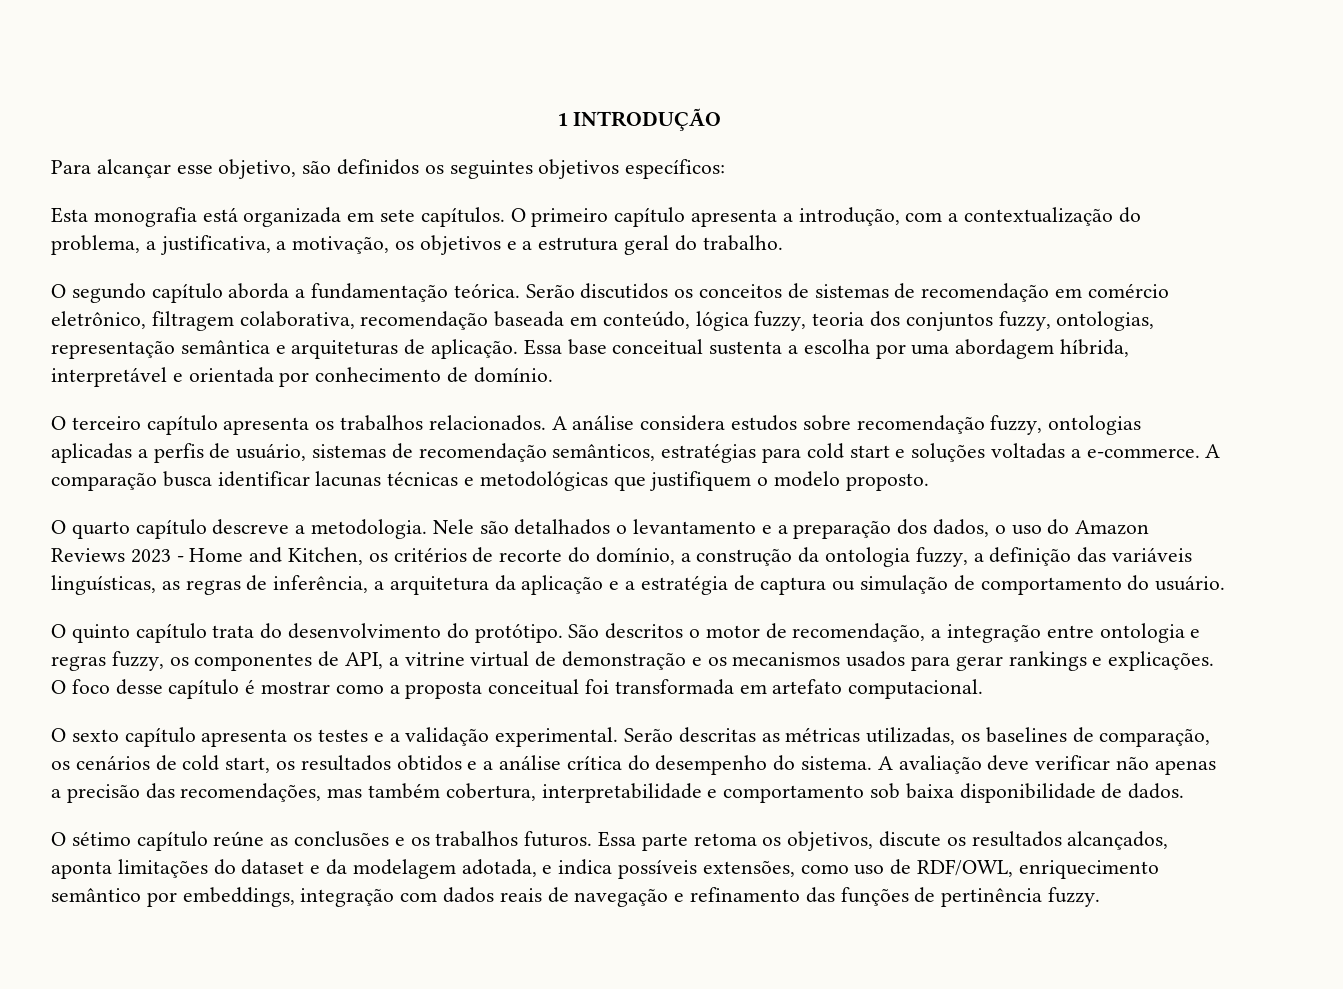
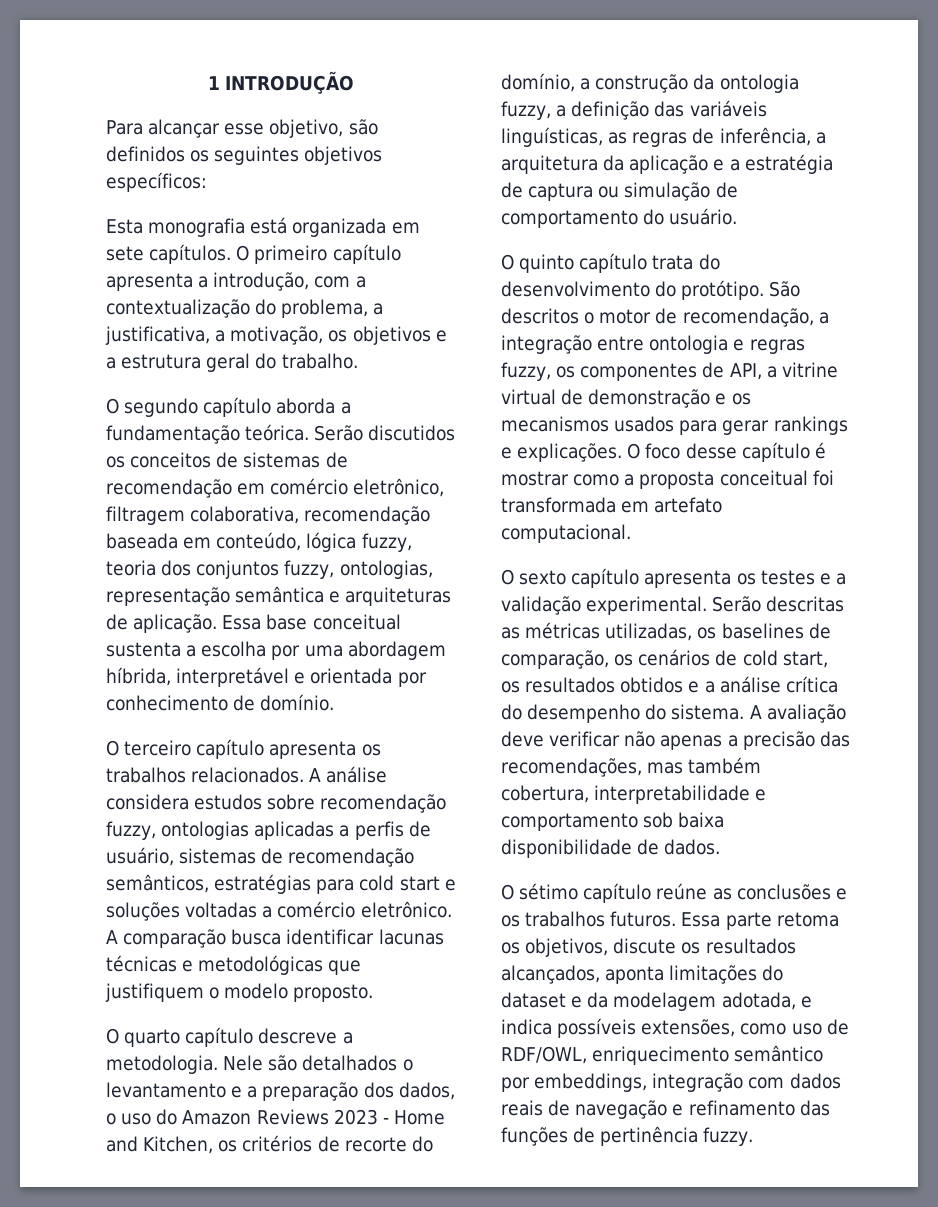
- A análise considera estudos sobre recomendação fuzzy, ontologias aplicadas a perfis de usuário, sistemas de recomendação semânticos, estratégias para cold start e soluções voltadas a e-commerce.
+ A análise considera estudos sobre recomendação fuzzy, ontologias aplicadas a perfis de usuário, sistemas de recomendação semânticos, estratégias para cold start e soluções voltadas a comércio eletrônico.

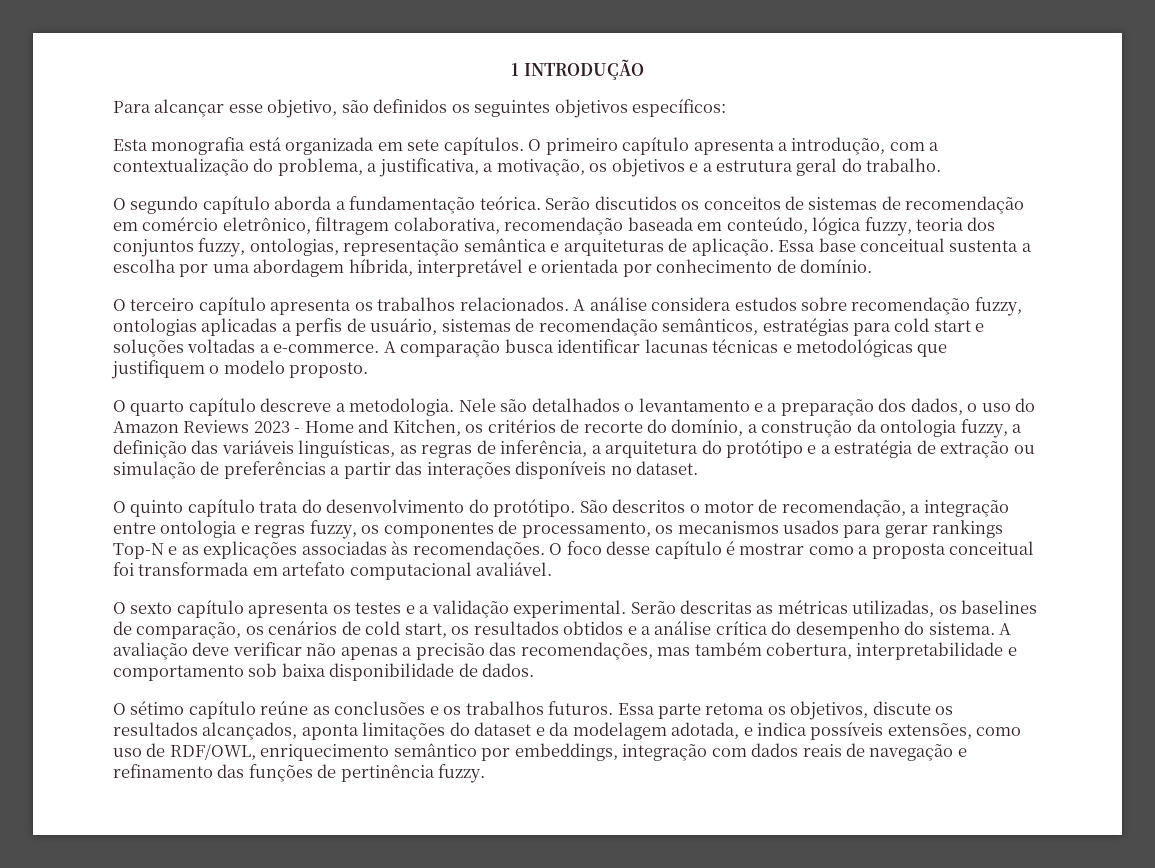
- A análise considera estudos sobre recomendação fuzzy, ontologias aplicadas a perfis de usuário, sistemas de recomendação semânticos, estratégias para cold start e soluções voltadas a comércio eletrônico.
+ A análise considera estudos sobre recomendação fuzzy, ontologias aplicadas a perfis de usuário, sistemas de recomendação semânticos, estratégias para cold start e soluções voltadas a e-commerce.
- Nele são detalhados o levantamento e a preparação dos dados, o uso do Amazon Reviews 2023 - Home and Kitchen, os critérios de recorte do domínio, a construção da ontologia fuzzy, a definição das variáveis linguísticas, as regras de inferência, a arquitetura da aplicação e a estratégia de captura ou simulação de comportamento do usuário.
+ Nele são detalhados o levantamento e a preparação dos dados, o uso do Amazon Reviews 2023 - Home and Kitchen, os critérios de recorte do domínio, a construção da ontologia fuzzy, a definição das variáveis linguísticas, as regras de inferência, a arquitetura do protótipo e a estratégia de extração ou simulação de preferências a partir das interações disponíveis no dataset.
- São descritos o motor de recomendação, a integração entre ontologia e regras fuzzy, os componentes de API, a vitrine virtual de demonstração e os mecanismos usados para gerar rankings e explicações.
+ São descritos o motor de recomendação, a integração entre ontologia e regras fuzzy, os componentes de processamento, os mecanismos usados para gerar rankings Top-N e as explicações associadas às recomendações.
- O foco desse capítulo é mostrar como a proposta conceitual foi transformada em artefato computacional.
+ O foco desse capítulo é mostrar como a proposta conceitual foi transformada em artefato computacional avaliável.

